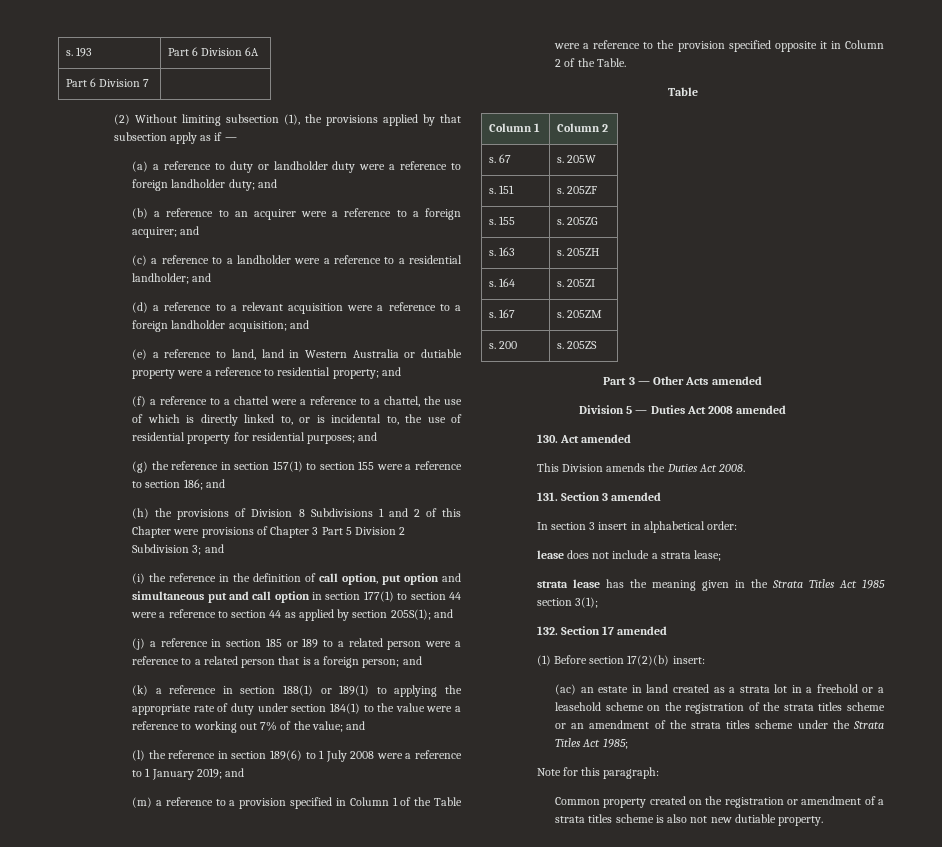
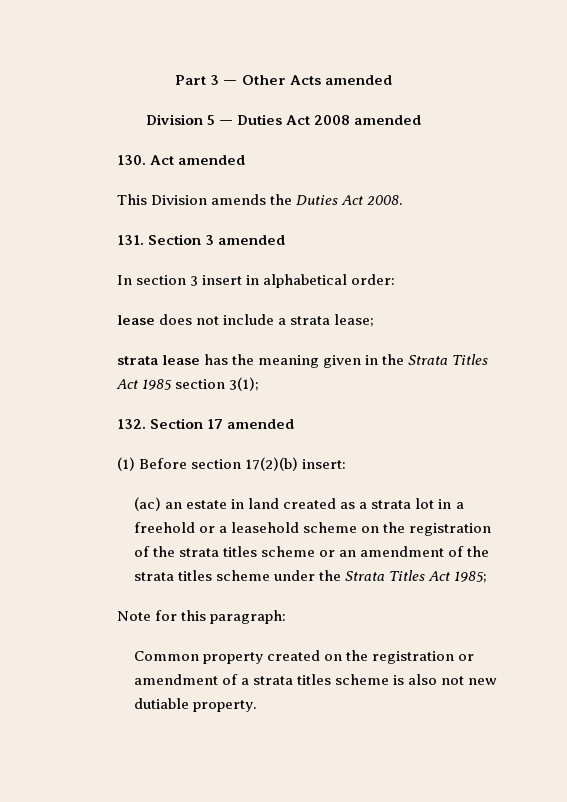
- s. 193 | Part 6 Division 6A
- Part 6 Division 7 |
- (2) Without limiting subsection (1), the provisions applied by that subsection apply as if —
- (a) a reference to duty or landholder duty were a reference to foreign landholder duty; and
- (b) a reference to an acquirer were a reference to a foreign acquirer; and
- (c) a reference to a landholder were a reference to a residential landholder; and
- (d) a reference to a relevant acquisition were a reference to a foreign landholder acquisition; and
- (e) a reference to land, land in Western Australia or dutiable property were a reference to residential property; and
- (f) a reference to a chattel were a reference to a chattel, the use of which is directly linked to, or is incidental to, the use of residential property for residential purposes; and
- (g) the reference in section 157(1) to section 155 were a reference to section 186; and
- (h) the provisions of Division 8 Subdivisions 1 and 2 of this Chapter were provisions of Chapter 3 Part 5 Division 2 Subdivision 3; and
- (i) the reference in the definition of call option, put option and simultaneous put and call option in section 177(1) to section 44 were a reference to section 44 as applied by section 205S(1); and
- (j) a reference in section 185 or 189 to a related person were a reference to a related person that is a foreign person; and
- (k) a reference in section 188(1) or 189(1) to applying the appropriate rate of duty under section 184(1) to the value were a reference to working out 7% of the value; and
- (l) the reference in section 189(6) to 1 July 2008 were a reference to 1 January 2019; and
- (m) a reference to a provision specified in Column 1 of the Table were a reference to the provision specified opposite it in Column 2 of the Table.
- Table
- Column 1 | Column 2
- s. 67 | s. 205W
- s. 151 | s. 205ZF
- s. 155 | s. 205ZG
- s. 163 | s. 205ZH
- s. 164 | s. 205ZI
- s. 167 | s. 205ZM
- s. 200 | s. 205ZS

